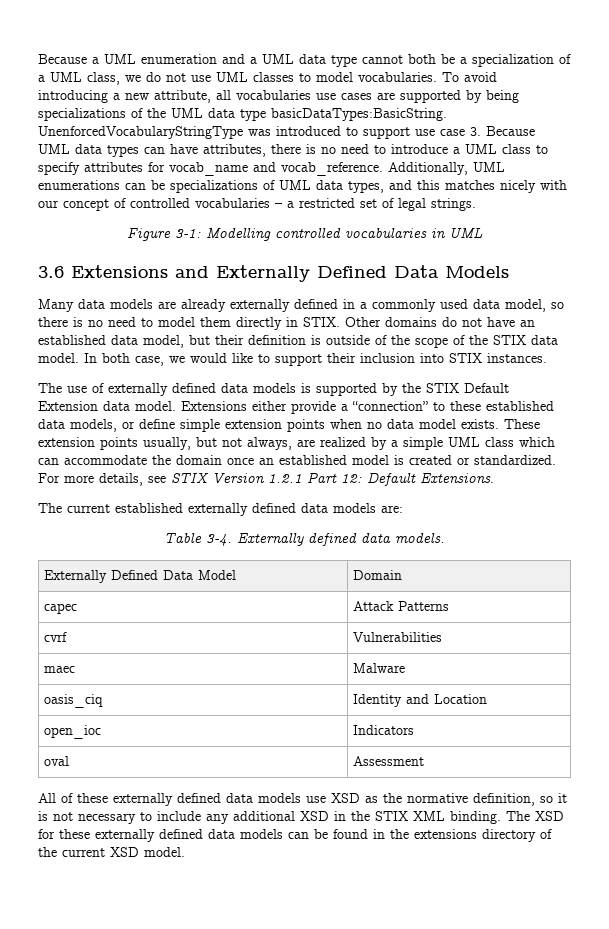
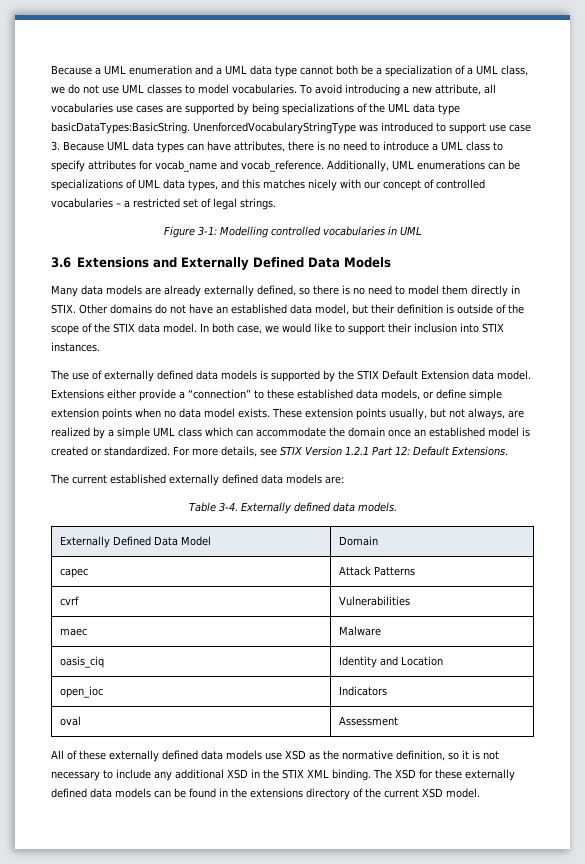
- Many data models are already externally defined in a commonly used data model, so there is no need to model them directly in STIX.
+ Many data models are already externally defined, so there is no need to model them directly in STIX.

